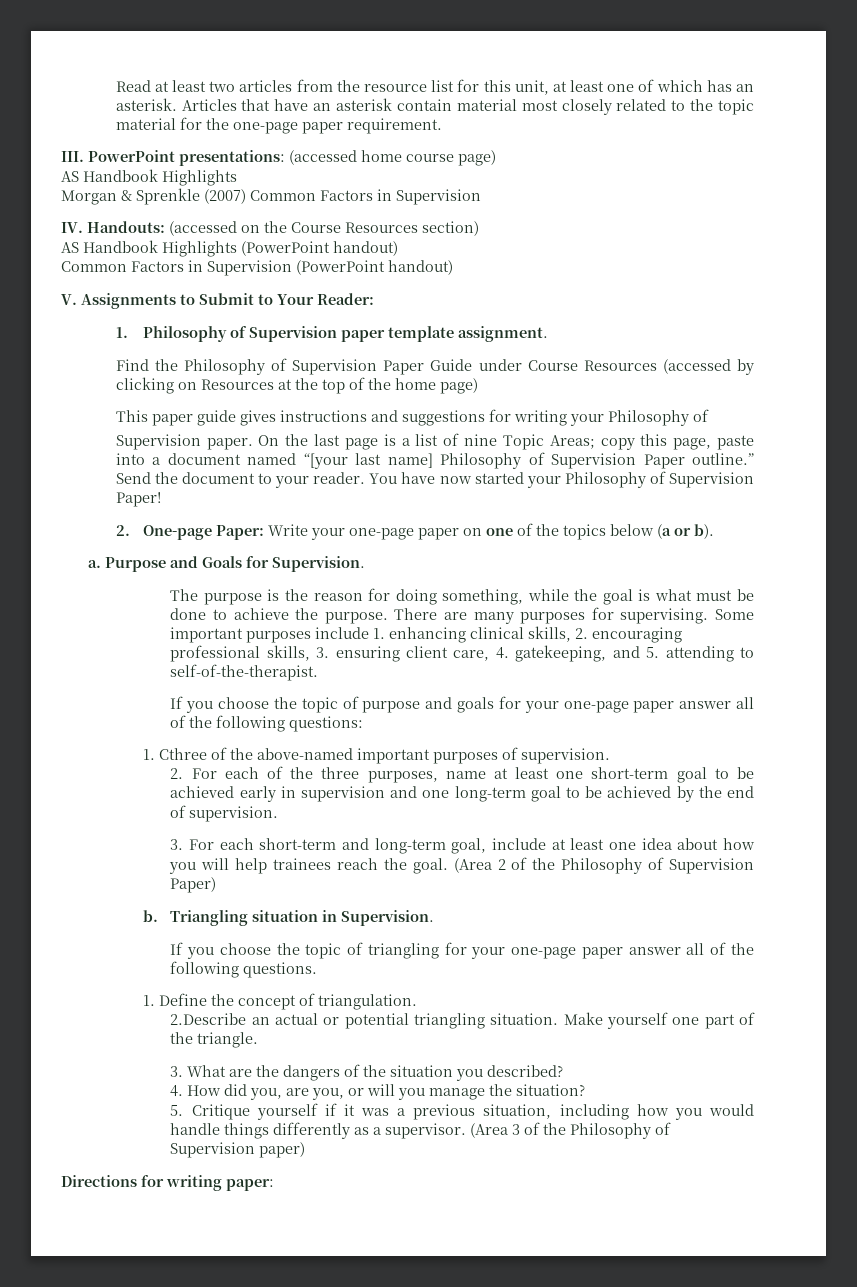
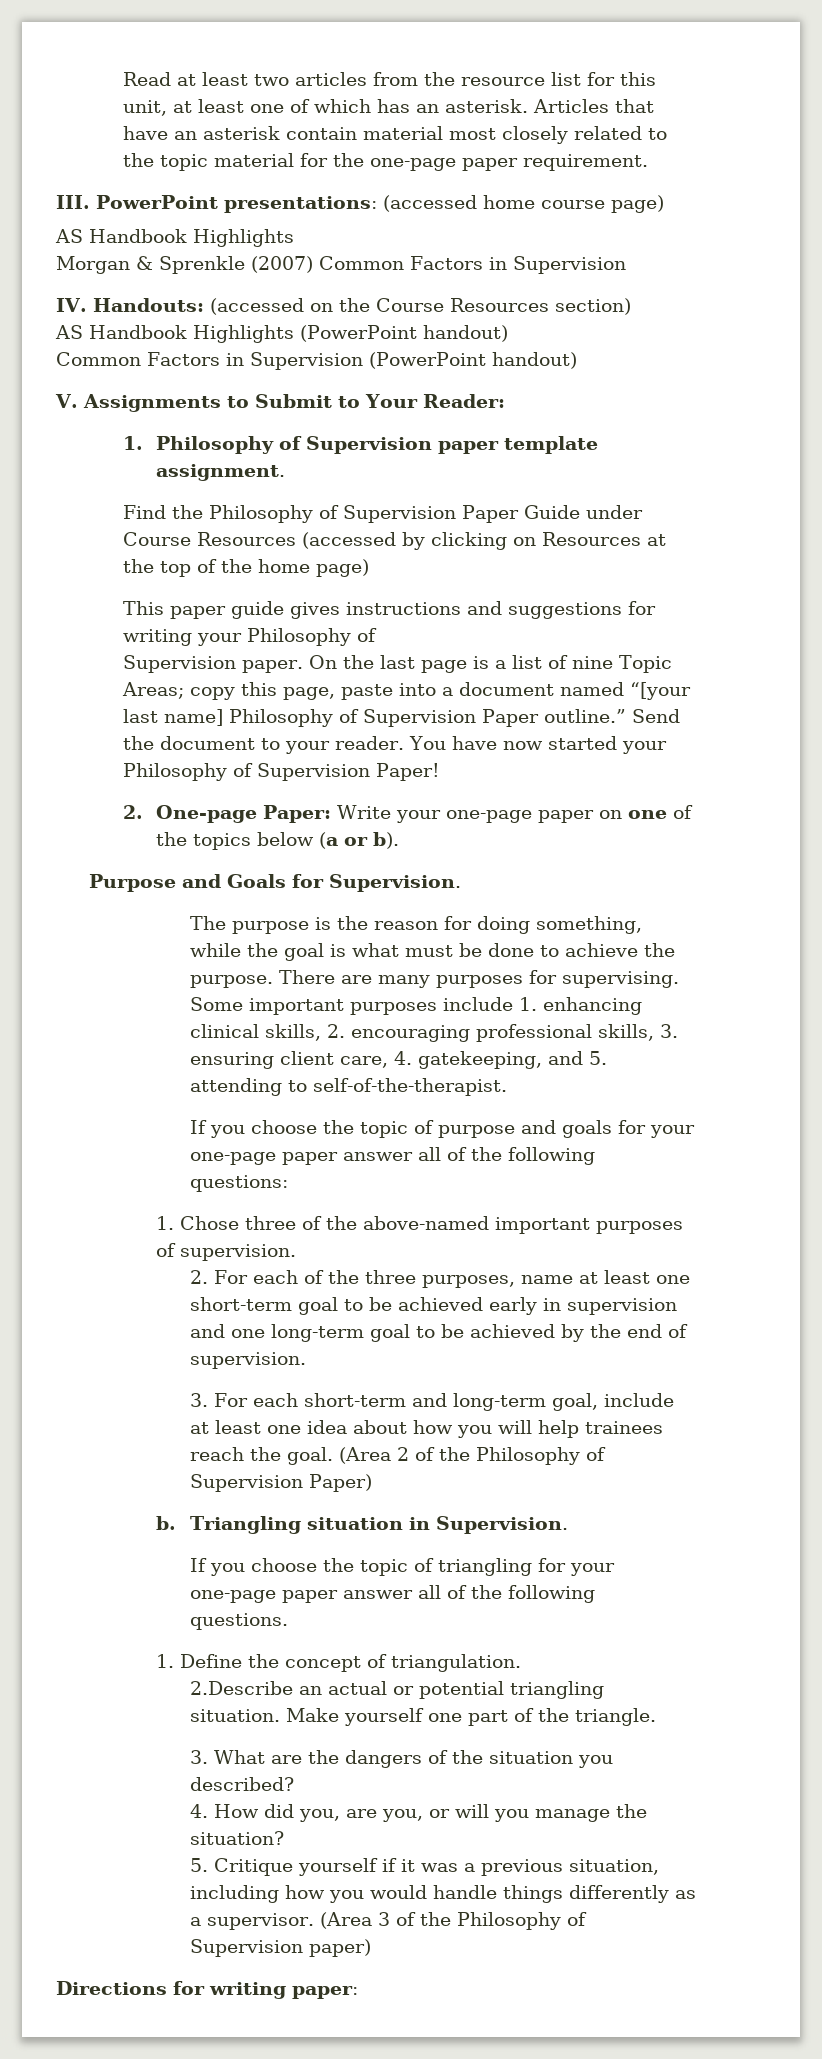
- a.
- 1. Cthree of the above-named important purposes of supervision.
+ 1. Chose three of the above-named important purposes of supervision.

